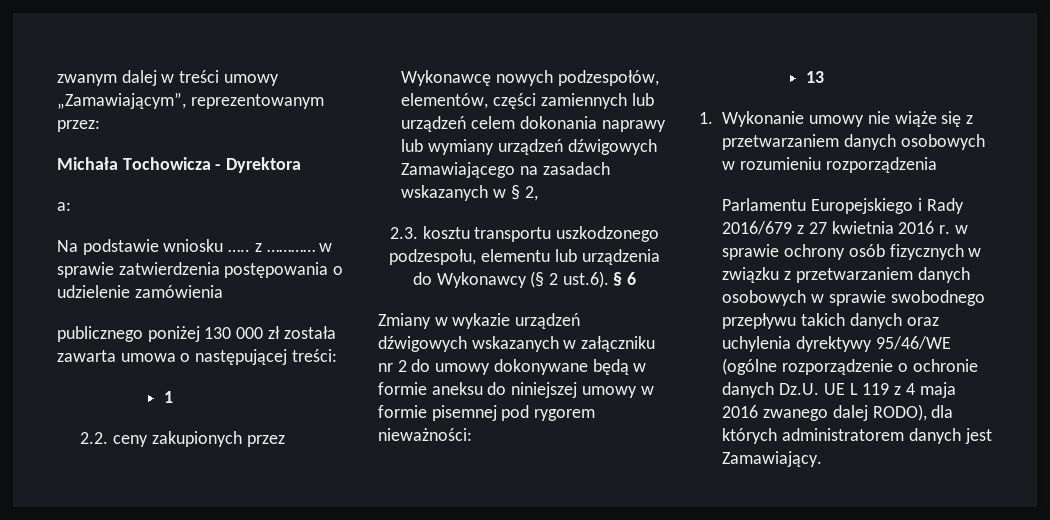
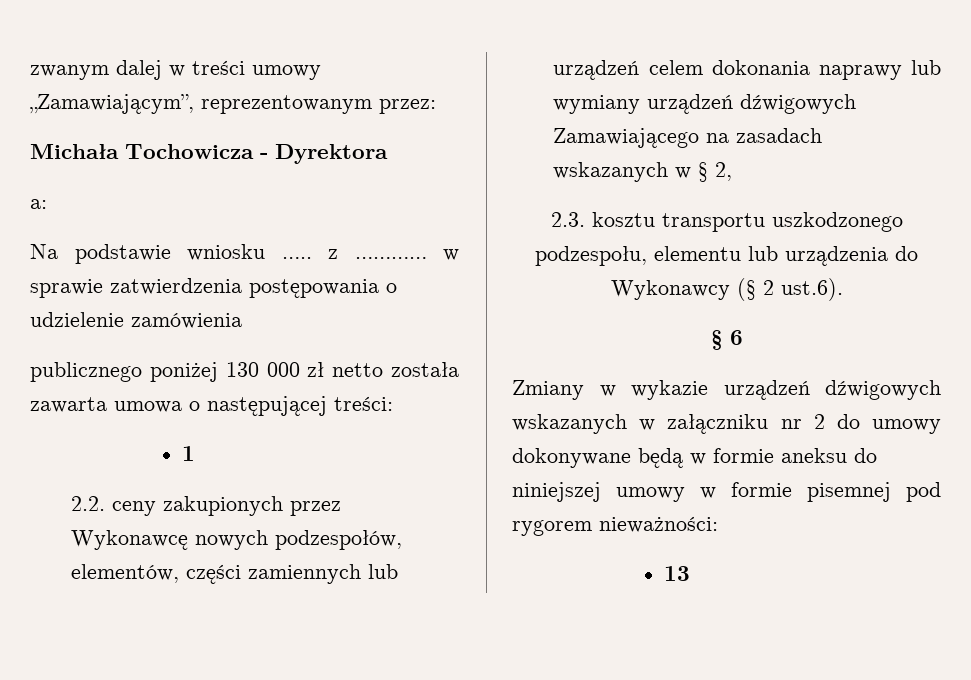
- publicznego poniżej 130 000 zł została zawarta umowa o następującej treści:
+ publicznego poniżej 130 000 zł netto została zawarta umowa o następującej treści:
- 2.3. kosztu transportu uszkodzonego podzespołu, elementu lub urządzenia do Wykonawcy (§ 2 ust.6). § 6
+ 2.3. kosztu transportu uszkodzonego podzespołu, elementu lub urządzenia do Wykonawcy (§ 2 ust.6).
+ § 6
- 1. Wykonanie umowy nie wiąże się z przetwarzaniem danych osobowych w rozumieniu rozporządzenia
- Parlamentu Europejskiego i Rady 2016/679 z 27 kwietnia 2016 r. w sprawie ochrony osób fizycznych w związku z przetwarzaniem danych osobowych w sprawie swobodnego przepływu takich danych oraz uchylenia dyrektywy 95/46/WE (ogólne rozporządzenie o ochronie danych Dz.U. UE L 119 z 4 maja 2016 zwanego dalej RODO), dla których administratorem danych jest Zamawiający.

